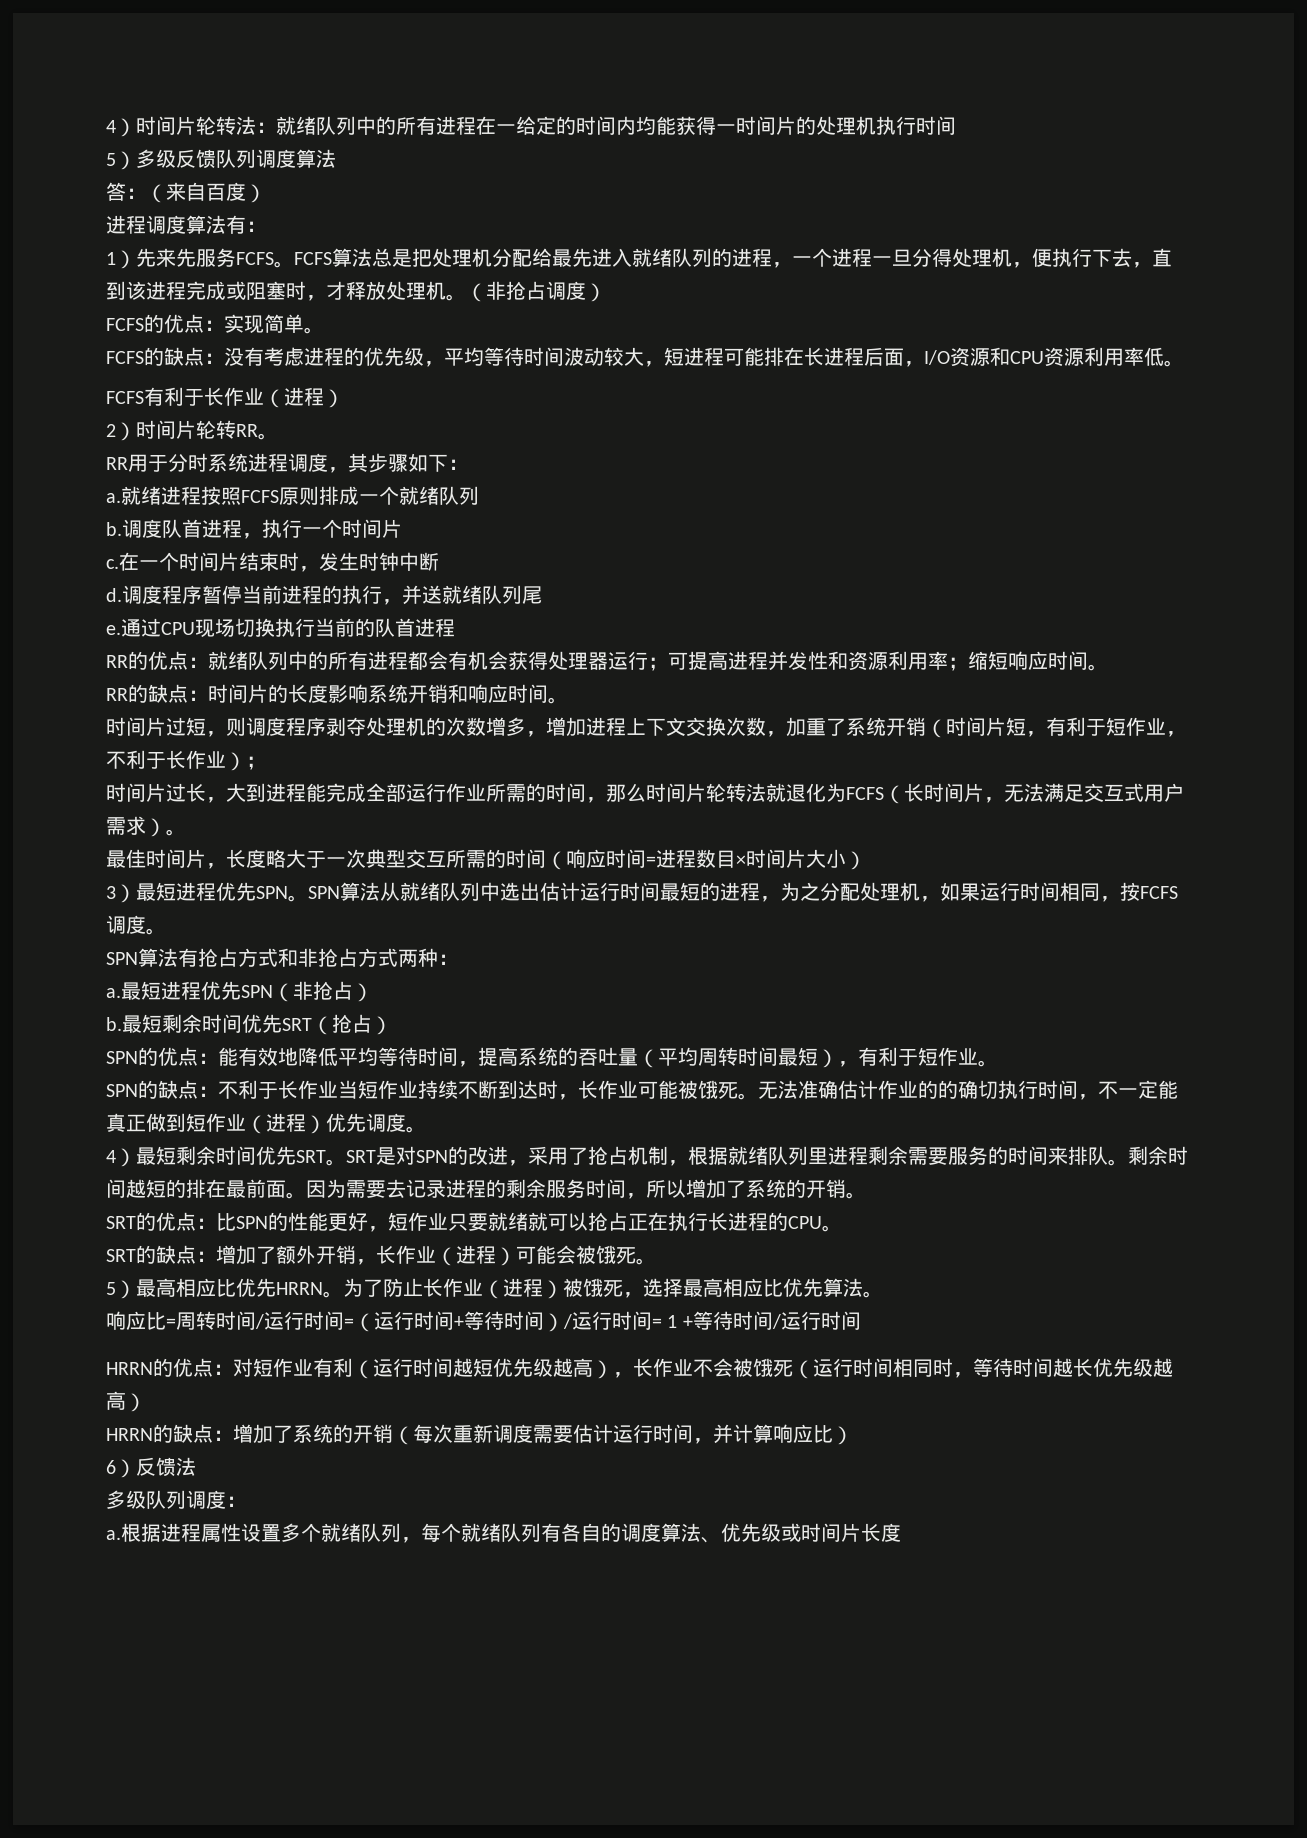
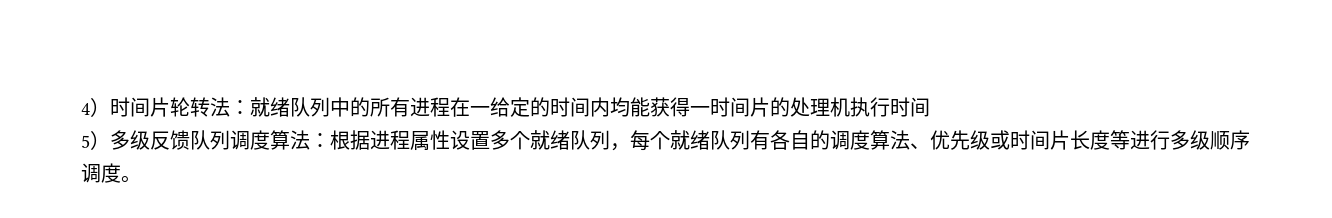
- 5）多级反馈队列调度算法
- 答：（来自百度）
- 进程调度算法有：
- 1）先来先服务FCFS。FCFS算法总是把处理机分配给最先进入就绪队列的进程，一个进程一旦分得处理机，便执行下去，直到该进程完成或阻塞时，才释放处理机。（非抢占调度）
- FCFS的优点：实现简单。
- FCFS的缺点：没有考虑进程的优先级，平均等待时间波动较大，短进程可能排在长进程后面，I/O资源和CPU资源利用率低。
- FCFS有利于长作业（进程）
- 2）时间片轮转RR。
- RR用于分时系统进程调度，其步骤如下：
- a.就绪进程按照FCFS原则排成一个就绪队列
- b.调度队首进程，执行一个时间片
- c.在一个时间片结束时，发生时钟中断
- d.调度程序暂停当前进程的执行，并送就绪队列尾
- e.通过CPU现场切换执行当前的队首进程
- RR的优点：就绪队列中的所有进程都会有机会获得处理器运行；可提高进程并发性和资源利用率；缩短响应时间。
- RR的缺点：时间片的长度影响系统开销和响应时间。
- 时间片过短，则调度程序剥夺处理机的次数增多，增加进程上下文交换次数，加重了系统开销（时间片短，有利于短作业，不利于长作业）；
- 时间片过长，大到进程能完成全部运行作业所需的时间，那么时间片轮转法就退化为FCFS（长时间片，无法满足交互式用户需求）。
- 最佳时间片，长度略大于一次典型交互所需的时间（响应时间=进程数目×时间片大小）
- 3）最短进程优先SPN。SPN算法从就绪队列中选出估计运行时间最短的进程，为之分配处理机，如果运行时间相同，按FCFS调度。
- SPN算法有抢占方式和非抢占方式两种：
- a.最短进程优先SPN（非抢占）
- b.最短剩余时间优先SRT（抢占）
- SPN的优点：能有效地降低平均等待时间，提高系统的吞吐量（平均周转时间最短），有利于短作业。
- SPN的缺点：不利于长作业当短作业持续不断到达时，长作业可能被饿死。无法准确估计作业的的确切执行时间，不一定能真正做到短作业（进程）优先调度。
- 4）最短剩余时间优先SRT。SRT是对SPN的改进，采用了抢占机制，根据就绪队列里进程剩余需要服务的时间来排队。剩余时间越短的排在最前面。因为需要去记录进程的剩余服务时间，所以增加了系统的开销。
- SRT的优点：比SPN的性能更好，短作业只要就绪就可以抢占正在执行长进程的CPU。
- SRT的缺点：增加了额外开销，长作业（进程）可能会被饿死。
- 5）最高相应比优先HRRN。为了防止长作业（进程）被饿死，选择最高相应比优先算法。
- 响应比=周转时间/运行时间=（运行时间+等待时间）/运行时间= 1 +等待时间/运行时间
- HRRN的优点：对短作业有利（运行时间越短优先级越高），长作业不会被饿死（运行时间相同时，等待时间越长优先级越高）
- HRRN的缺点：增加了系统的开销（每次重新调度需要估计运行时间，并计算响应比）
- 6）反馈法
- 多级队列调度：
- a.根据进程属性设置多个就绪队列，每个就绪队列有各自的调度算法、优先级或时间片长度
+ 5）多级反馈队列调度算法：根据进程属性设置多个就绪队列，每个就绪队列有各自的调度算法、优先级或时间片长度等进行多级顺序调度。

